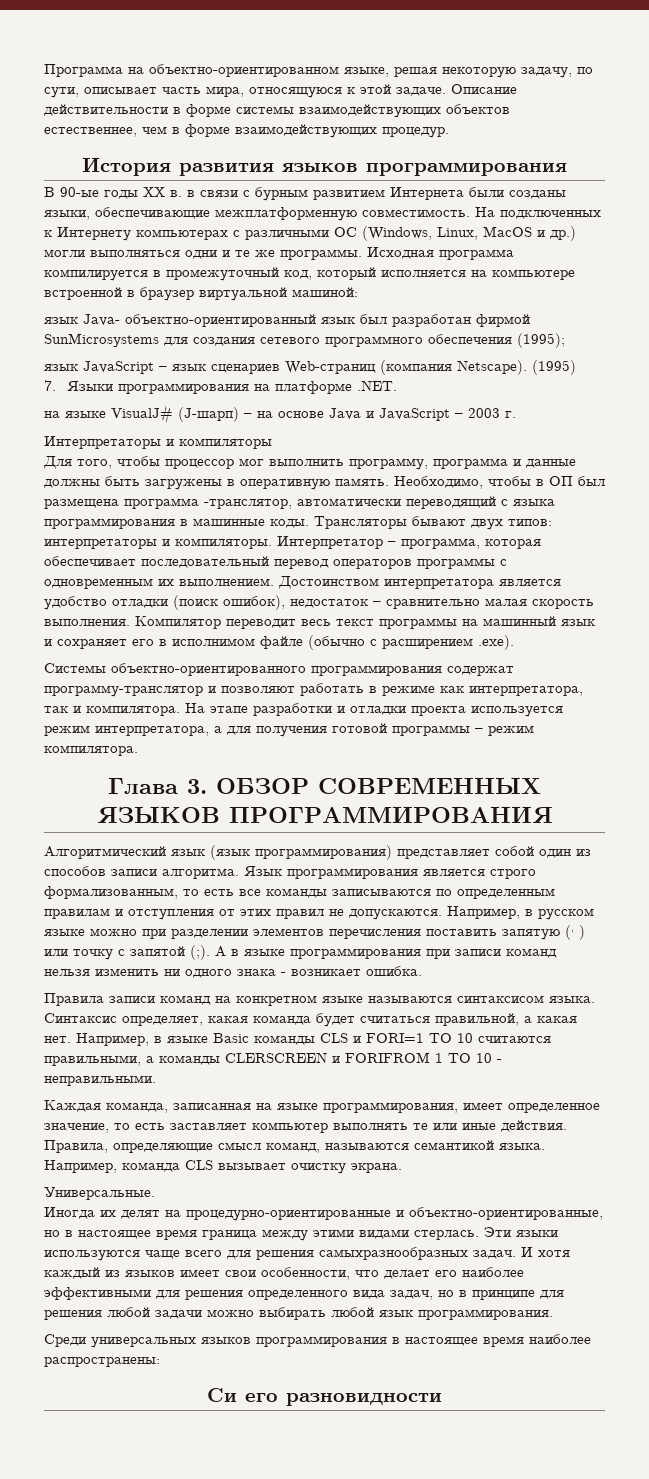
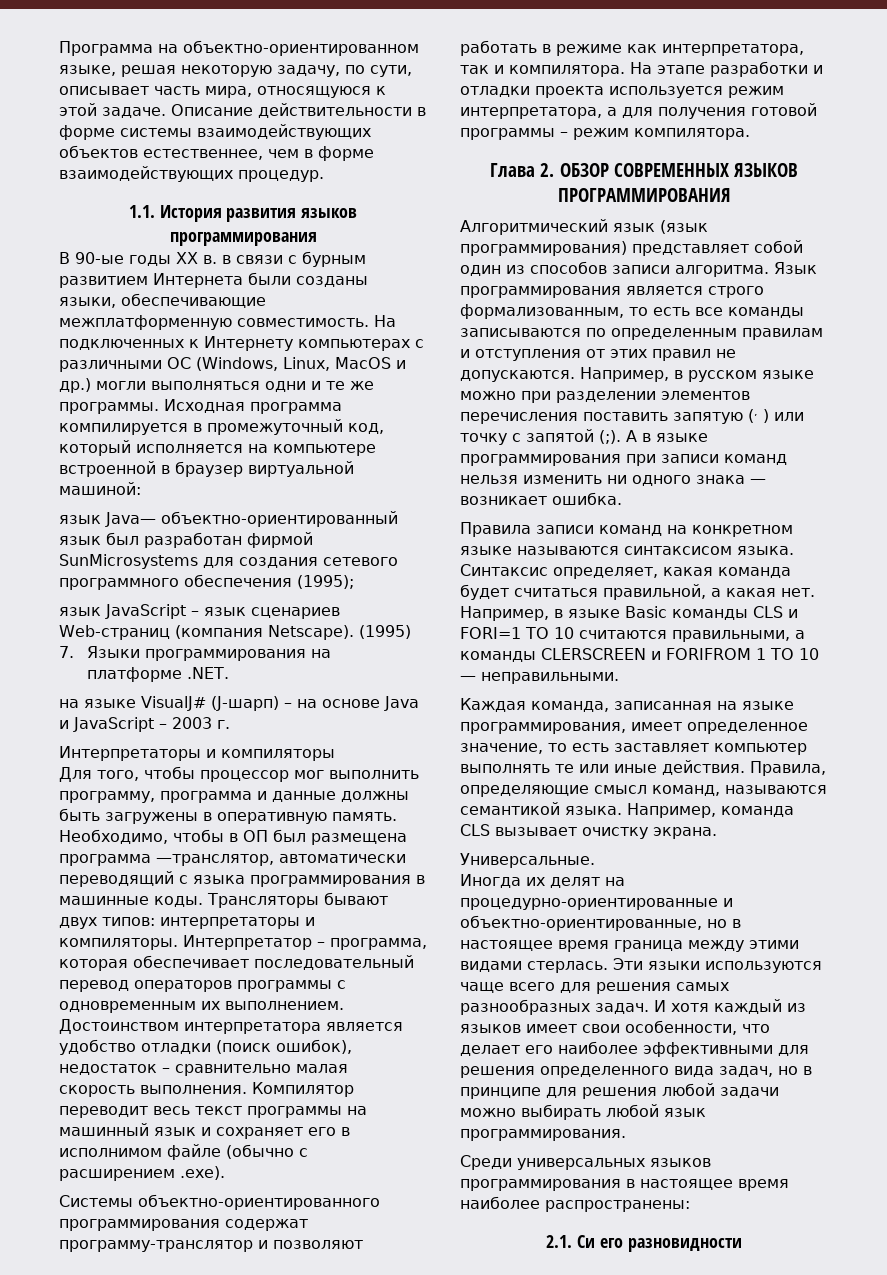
- История развития языков программирования
+ 1.1. История развития языков программирования
- язык Java- объектно-ориентированный язык был разработан фирмой SunMicrosystems для создания сетевого программного обеспечения (1995);
+ язык Java— объектно-ориентированный язык был разработан фирмой SunMicrosystems для создания сетевого программного обеспечения (1995);
- Необходимо, чтобы в ОП был размещена программа -транслятор, автоматически переводящий с языка программирования в машинные коды.
+ Необходимо, чтобы в ОП был размещена программа —транслятор, автоматически переводящий с языка программирования в машинные коды.
- Глава 3. ОБЗОР СОВРЕМЕННЫХ ЯЗЫКОВ ПРОГРАММИРОВАНИЯ
+ Глава 2. ОБЗОР СОВРЕМЕННЫХ ЯЗЫКОВ ПРОГРАММИРОВАНИЯ
- А в языке программирования при записи команд нельзя изменить ни одного знака - возникает ошибка.
+ А в языке программирования при записи команд нельзя изменить ни одного знака — возникает ошибка.
- Например, в языке Basic команды CLS и FORI=1 TO 10 считаются правильными, а команды CLERSCREEN и FORIFROM 1 TO 10 - неправильными.
+ Например, в языке Basic команды CLS и FORI=1 TO 10 считаются правильными, а команды CLERSCREEN и FORIFROM 1 TO 10 — неправильными.
- Эти языки используются чаще всего для решения самыхразнообразных задач.
+ Эти языки используются чаще всего для решения самых разнообразных задач.
- Си его разновидности
+ 2.1. Си его разновидности

